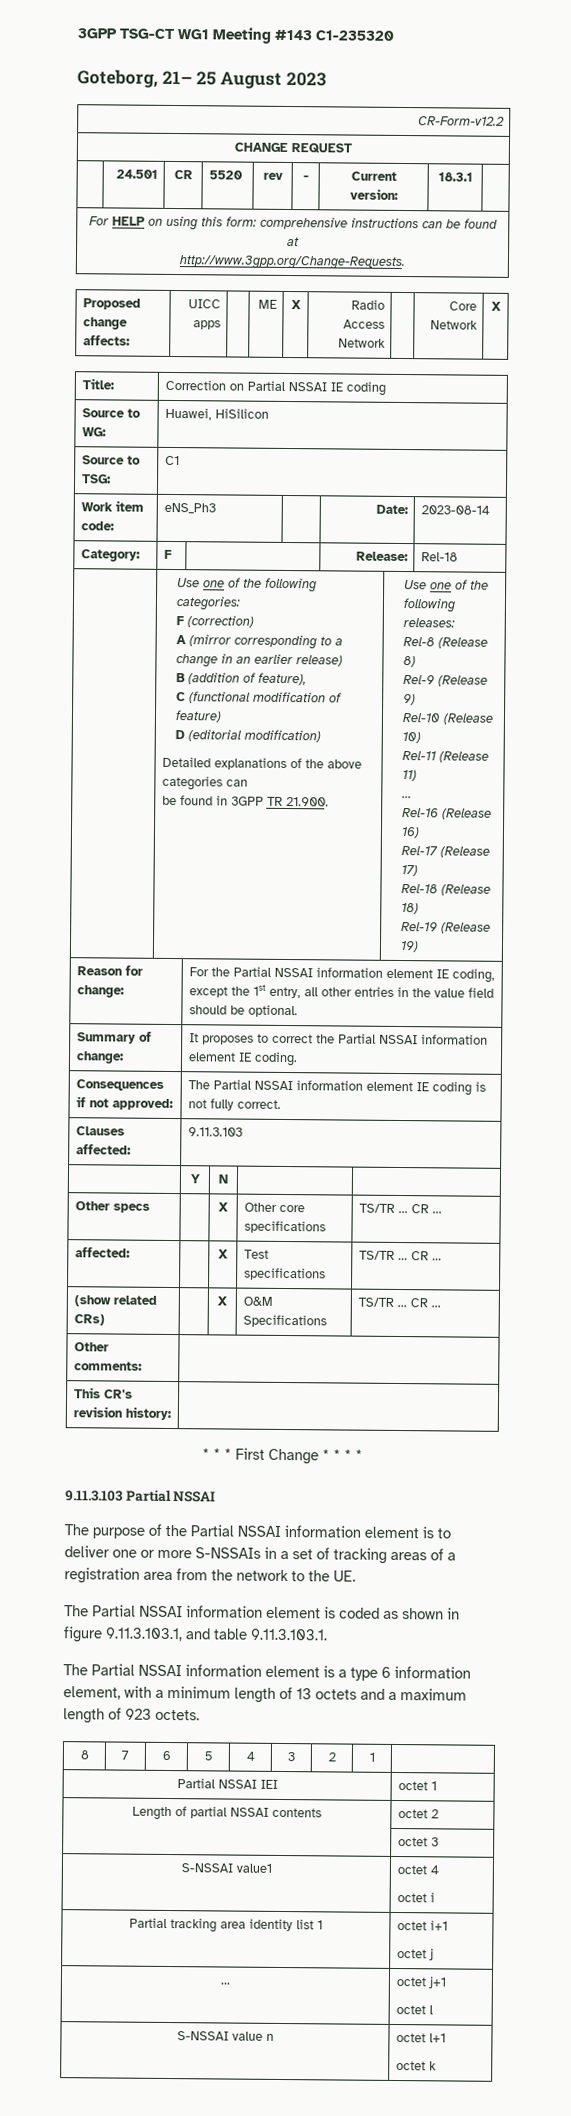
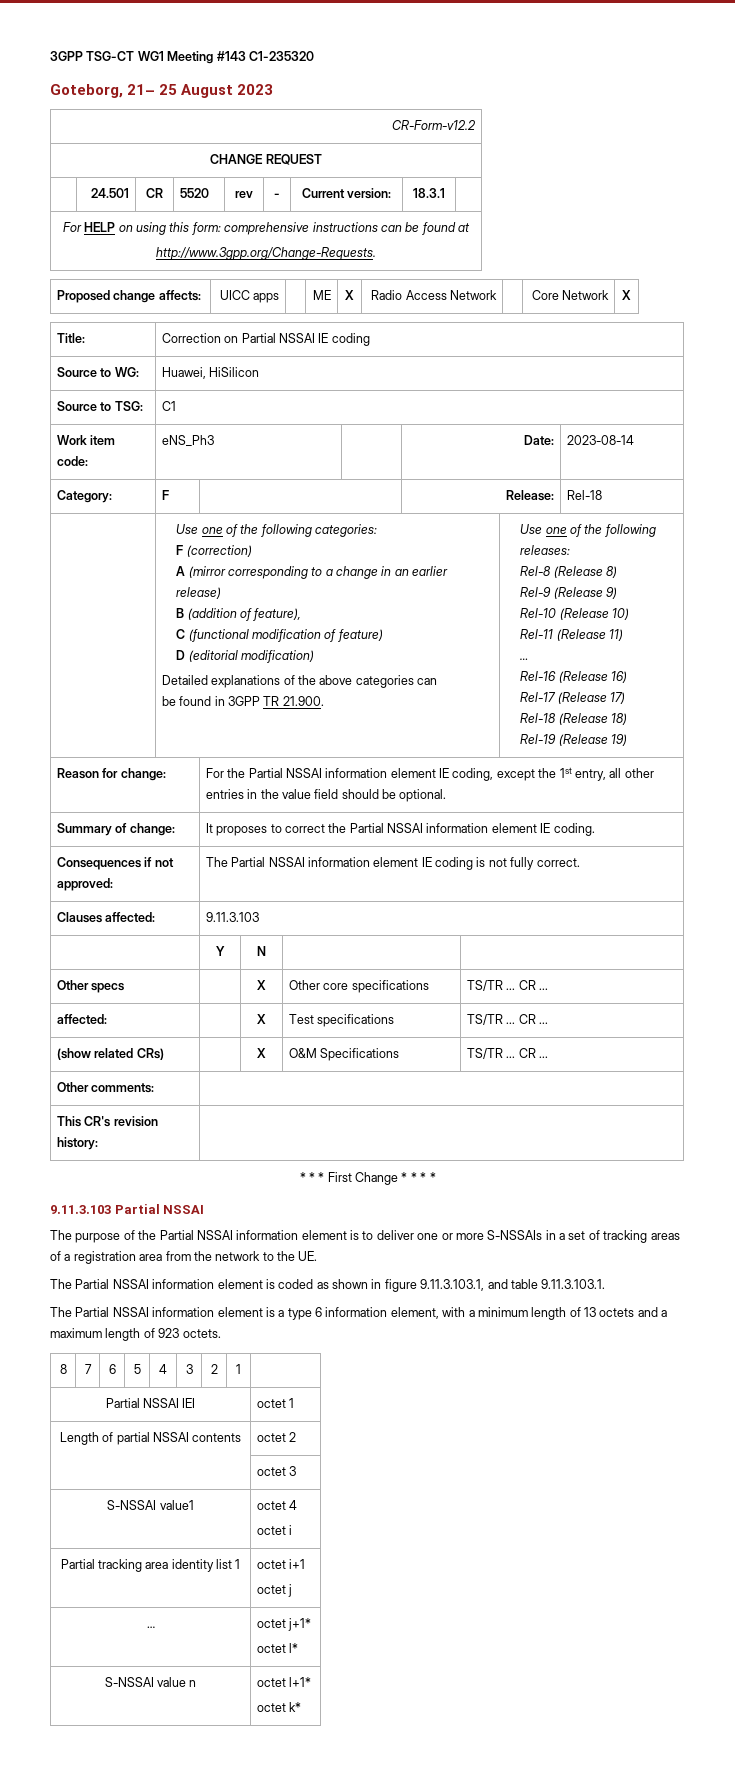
- … | octet j+1
- octet l
+ … | octet j+1*
+ octet l*
- S-NSSAI value n | octet l+1
- octet k
+ S-NSSAI value n | octet l+1*
+ octet k*

